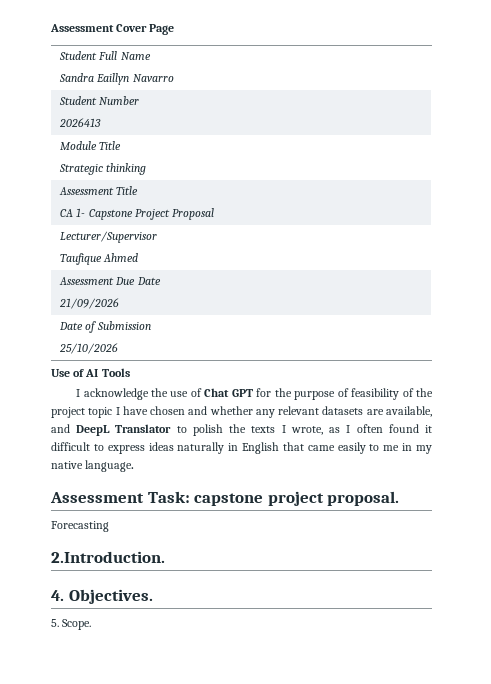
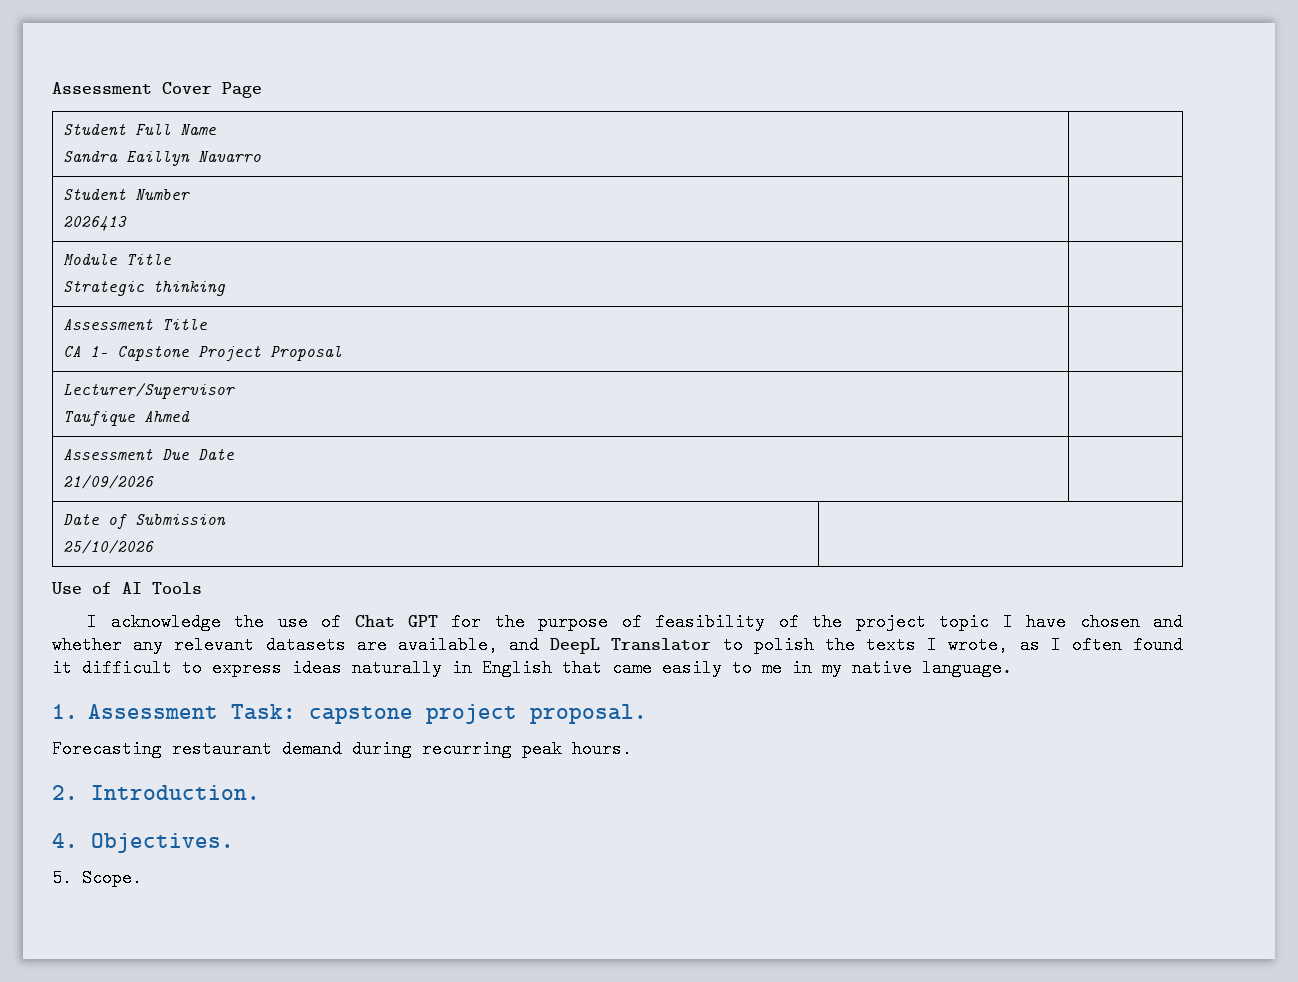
- Assessment Task: capstone project proposal.
+ 1. Assessment Task: capstone project proposal.
- Forecasting
- 2.Introduction.
+ Forecasting restaurant demand during recurring peak hours.
+ 2. Introduction.

